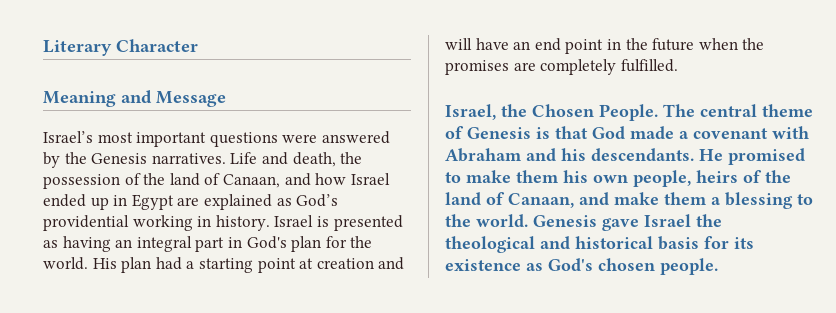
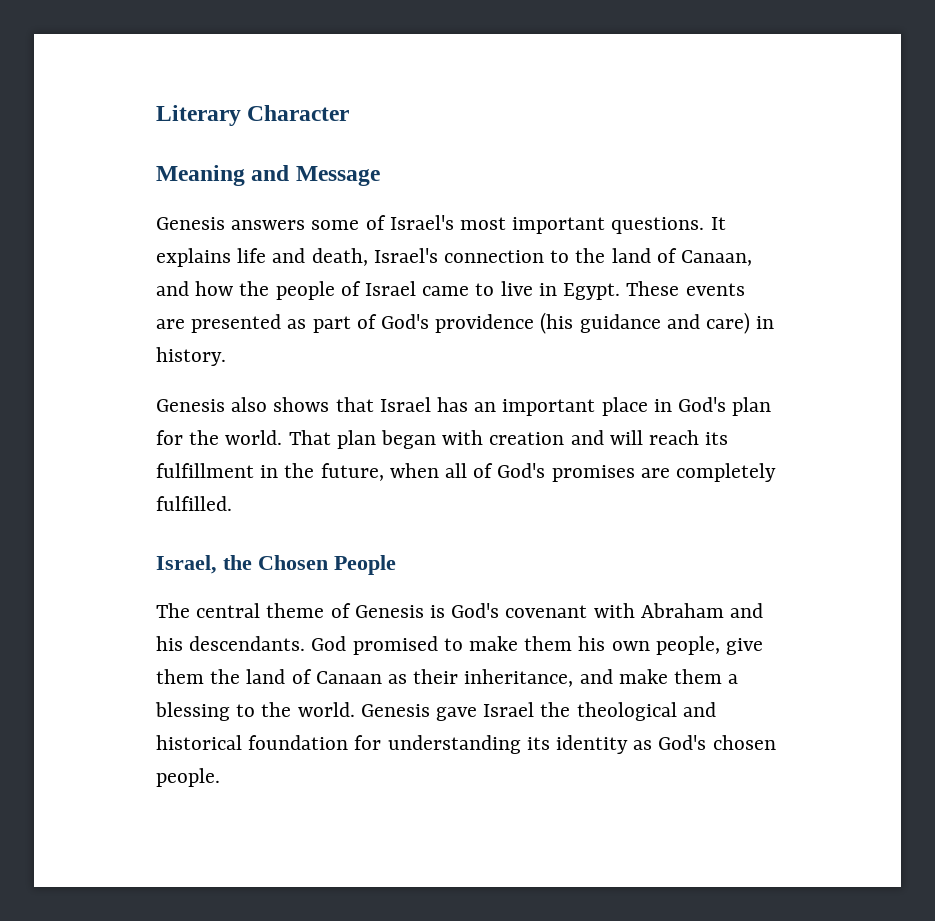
- Israel’s most important questions were answered by the Genesis narratives. Life and death, the possession of the land of Canaan, and how Israel ended up in Egypt are explained as God’s providential working in history. Israel is presented as having an integral part in God's plan for the world.
+ Genesis answers some of Israel's most important questions. It explains life and death, Israel's connection to the land of Canaan, and how the people of Israel came to live in Egypt. These events are presented as part of God's providence (his guidance and care) in history.
+ Genesis also shows that Israel has an important place in God's plan for the world.
- His plan had a starting point at creation and will have an end point in the future when the promises are completely fulfilled.
+ That plan began with creation and will reach its fulfillment in the future, when all of God's promises are completely fulfilled.
- Israel, the Chosen People. The central theme of Genesis is that God made a covenant with Abraham and his descendants.
+ Israel, the Chosen People
+ The central theme of Genesis is God's covenant with Abraham and his descendants.
- He promised to make them his own people, heirs of the land of Canaan, and make them a blessing to the world.
+ God promised to make them his own people, give them the land of Canaan as their inheritance, and make them a blessing to the world.
- Genesis gave Israel the theological and historical basis for its existence as God's chosen people.
+ Genesis gave Israel the theological and historical foundation for understanding its identity as God's chosen people.

